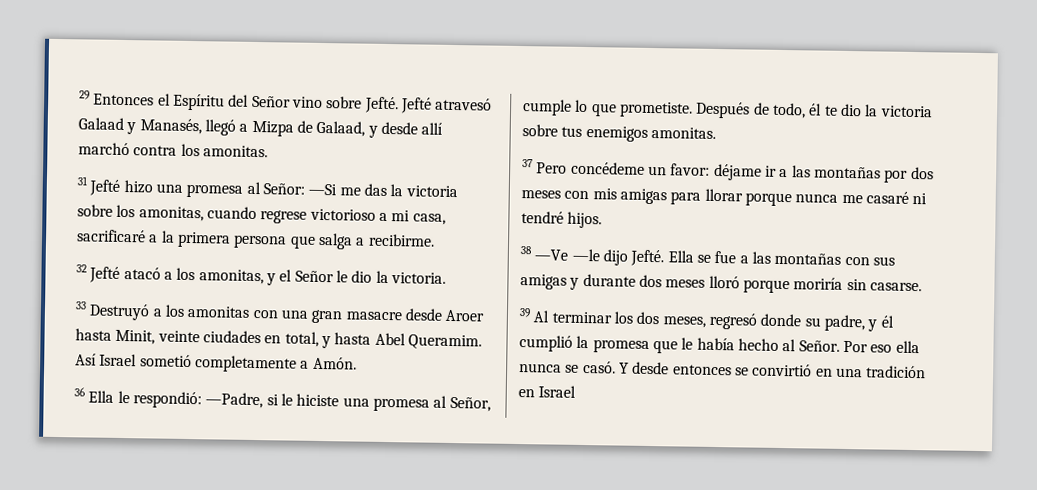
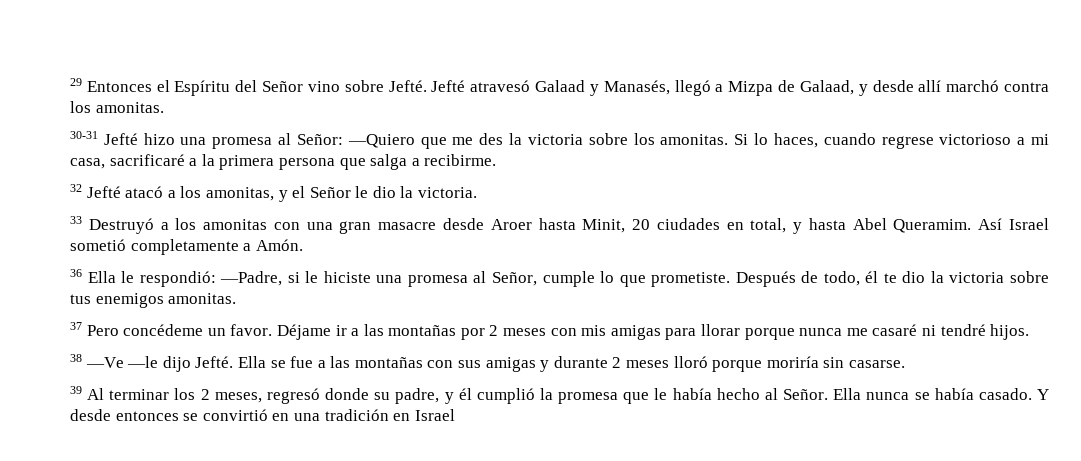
- 31 Jefté hizo una promesa al Señor: —Si me das la victoria sobre los amonitas, cuando regrese victorioso a mi casa, sacrificaré a la primera persona que salga a recibirme.
+ 30-31 Jefté hizo una promesa al Señor: —Quiero que me des la victoria sobre los amonitas. Si lo haces, cuando regrese victorioso a mi casa, sacrificaré a la primera persona que salga a recibirme.
- 33 Destruyó a los amonitas con una gran masacre desde Aroer hasta Minit, veinte ciudades en total, y hasta Abel Queramim.
+ 33 Destruyó a los amonitas con una gran masacre desde Aroer hasta Minit, 20 ciudades en total, y hasta Abel Queramim.
- 37 Pero concédeme un favor: déjame ir a las montañas por dos meses con mis amigas para llorar porque nunca me casaré ni tendré hijos.
+ 37 Pero concédeme un favor. Déjame ir a las montañas por 2 meses con mis amigas para llorar porque nunca me casaré ni tendré hijos.
- Ella se fue a las montañas con sus amigas y durante dos meses lloró porque moriría sin casarse.
+ Ella se fue a las montañas con sus amigas y durante 2 meses lloró porque moriría sin casarse.
- 39 Al terminar los dos meses, regresó donde su padre, y él cumplió la promesa que le había hecho al Señor.
+ 39 Al terminar los 2 meses, regresó donde su padre, y él cumplió la promesa que le había hecho al Señor.
- Por eso ella nunca se casó.
+ Ella nunca se había casado.

